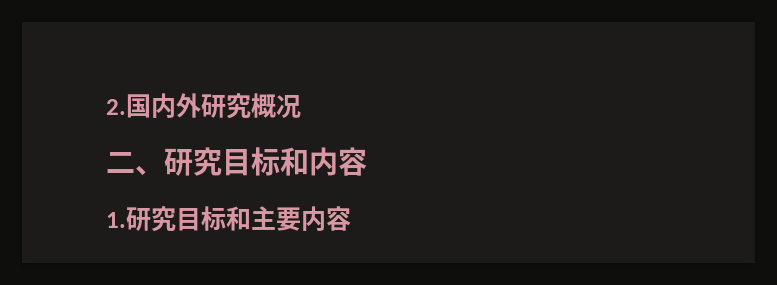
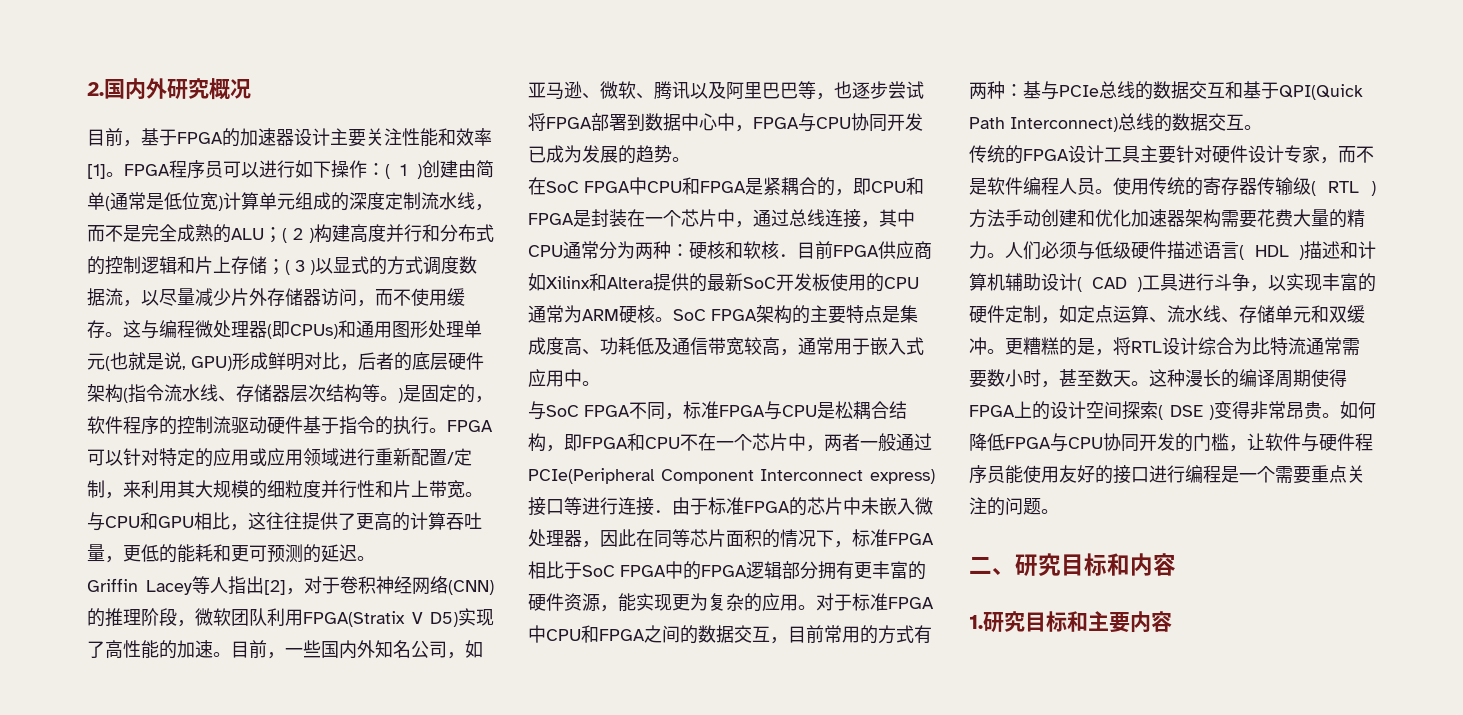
+ 目前，基于FPGA的加速器设计主要关注性能和效率[1]。FPGA程序员可以进行如下操作：( 1 )创建由简单(通常是低位宽)计算单元组成的深度定制流水线，而不是完全成熟的ALU；( 2 )构建高度并行和分布式的控制逻辑和片上存储；( 3 )以显式的方式调度数据流，以尽量减少片外存储器访问，而不使用缓存。这与编程微处理器(即CPUs)和通用图形处理单元(也就是说, GPU)形成鲜明对比，后者的底层硬件架构(指令流水线、存储器层次结构等。)是固定的，软件程序的控制流驱动硬件基于指令的执行。FPGA可以针对特定的应用或应用领域进行重新配置/定制，来利用其大规模的细粒度并行性和片上带宽。与CPU和GPU相比，这往往提供了更高的计算吞吐量，更低的能耗和更可预测的延迟。
+ Griffin Lacey等人指出[2]，对于卷积神经网络(CNN)的推理阶段，微软团队利用FPGA(Stratix V D5)实现了高性能的加速。目前，一些国内外知名公司，如亚马逊、微软、腾讯以及阿里巴巴等，也逐步尝试将FPGA部署到数据中心中，FPGA与CPU协同开发已成为发展的趋势。
+ 在SoC FPGA中CPU和FPGA是紧耦合的，即CPU和FPGA是封装在一个芯片中，通过总线连接，其中CPU通常分为两种：硬核和软核．目前FPGA供应商如Xilinx和Altera提供的最新SoC开发板使用的CPU通常为ARM硬核。SoC FPGA架构的主要特点是集成度高、功耗低及通信带宽较高，通常用于嵌入式应用中。
+ 与SoC FPGA不同，标准FPGA与CPU是松耦合结构，即FPGA和CPU不在一个芯片中，两者一般通过PCIe(Peripheral Component Interconnect express)接口等进行连接．由于标准FPGA的芯片中未嵌入微处理器，因此在同等芯片面积的情况下，标准FPGA相比于SoC FPGA中的FPGA逻辑部分拥有更丰富的硬件资源，能实现更为复杂的应用。对于标准FPGA中CPU和FPGA之间的数据交互，目前常用的方式有两种：基与PCIe总线的数据交互和基于QPI(Quick Path Interconnect)总线的数据交互。
+ 传统的FPGA设计工具主要针对硬件设计专家，而不是软件编程人员。使用传统的寄存器传输级( RTL )方法手动创建和优化加速器架构需要花费大量的精力。人们必须与低级硬件描述语言( HDL )描述和计算机辅助设计( CAD )工具进行斗争，以实现丰富的硬件定制，如定点运算、流水线、存储单元和双缓冲。更糟糕的是，将RTL设计综合为比特流通常需要数小时，甚至数天。这种漫长的编译周期使得FPGA上的设计空间探索( DSE )变得非常昂贵。如何降低FPGA与CPU协同开发的门槛，让软件与硬件程序员能使用友好的接口进行编程是一个需要重点关注的问题。

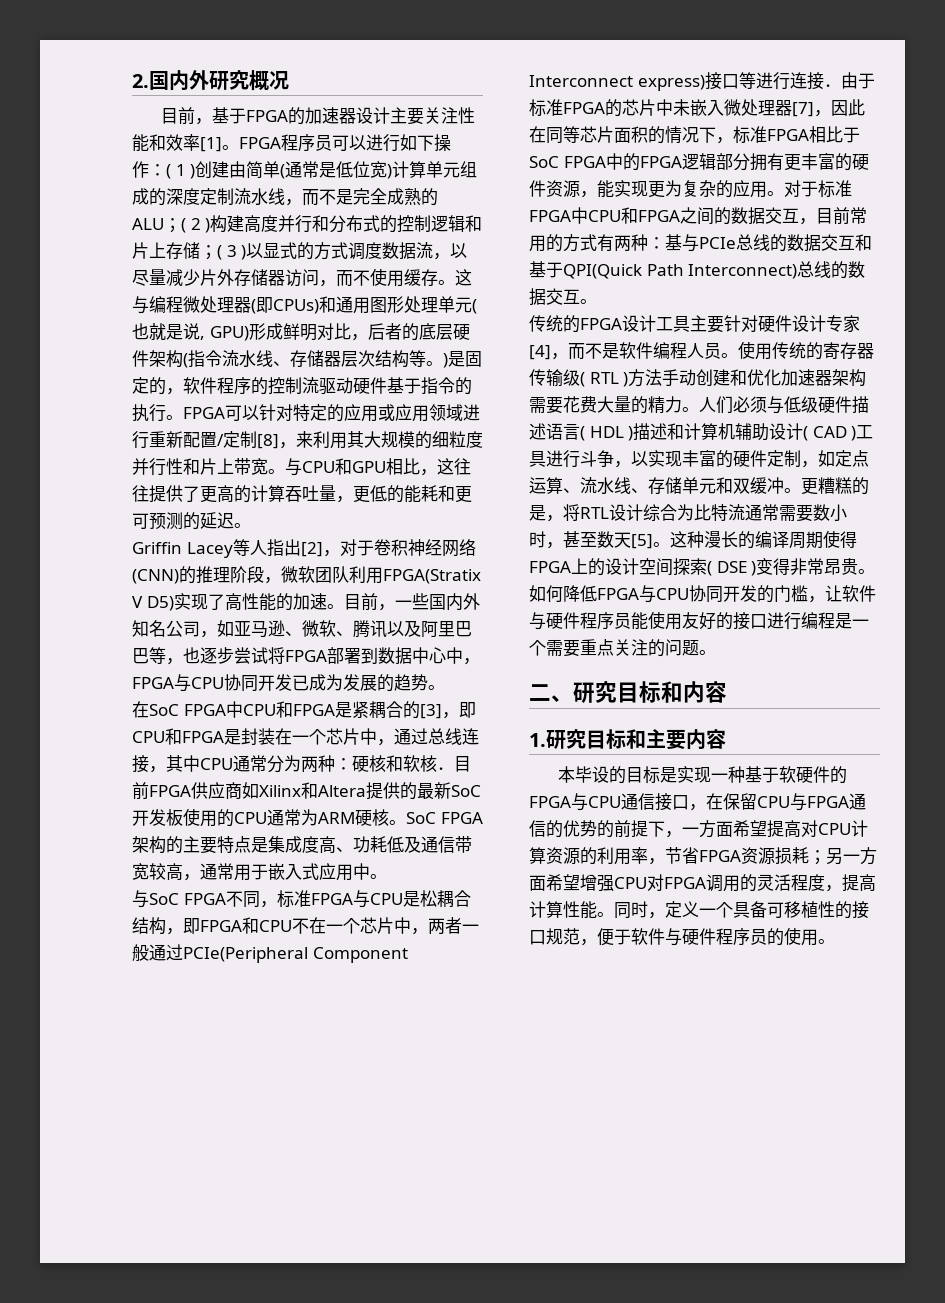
- FPGA可以针对特定的应用或应用领域进行重新配置/定制，来利用其大规模的细粒度并行性和片上带宽。
+ FPGA可以针对特定的应用或应用领域进行重新配置/定制[8]，来利用其大规模的细粒度并行性和片上带宽。
- 在SoC FPGA中CPU和FPGA是紧耦合的，即CPU和FPGA是封装在一个芯片中，通过总线连接，其中CPU通常分为两种：硬核和软核．目前FPGA供应商如Xilinx和Altera提供的最新SoC开发板使用的CPU通常为ARM硬核。
+ 在SoC FPGA中CPU和FPGA是紧耦合的[3]，即CPU和FPGA是封装在一个芯片中，通过总线连接，其中CPU通常分为两种：硬核和软核．目前FPGA供应商如Xilinx和Altera提供的最新SoC开发板使用的CPU通常为ARM硬核。
- 与SoC FPGA不同，标准FPGA与CPU是松耦合结构，即FPGA和CPU不在一个芯片中，两者一般通过PCIe(Peripheral Component Interconnect express)接口等进行连接．由于标准FPGA的芯片中未嵌入微处理器，因此在同等芯片面积的情况下，标准FPGA相比于SoC FPGA中的FPGA逻辑部分拥有更丰富的硬件资源，能实现更为复杂的应用。
+ 与SoC FPGA不同，标准FPGA与CPU是松耦合结构，即FPGA和CPU不在一个芯片中，两者一般通过PCIe(Peripheral Component Interconnect express)接口等进行连接．由于标准FPGA的芯片中未嵌入微处理器[7]，因此在同等芯片面积的情况下，标准FPGA相比于SoC FPGA中的FPGA逻辑部分拥有更丰富的硬件资源，能实现更为复杂的应用。
- 传统的FPGA设计工具主要针对硬件设计专家，而不是软件编程人员。
+ 传统的FPGA设计工具主要针对硬件设计专家[4]，而不是软件编程人员。
- 更糟糕的是，将RTL设计综合为比特流通常需要数小时，甚至数天。
+ 更糟糕的是，将RTL设计综合为比特流通常需要数小时，甚至数天[5]。
+ 本毕设的目标是实现一种基于软硬件的FPGA与CPU通信接口，在保留CPU与FPGA通信的优势的前提下，一方面希望提高对CPU计算资源的利用率，节省FPGA资源损耗；另一方面希望增强CPU对FPGA调用的灵活程度，提高计算性能。同时，定义一个具备可移植性的接口规范，便于软件与硬件程序员的使用。

